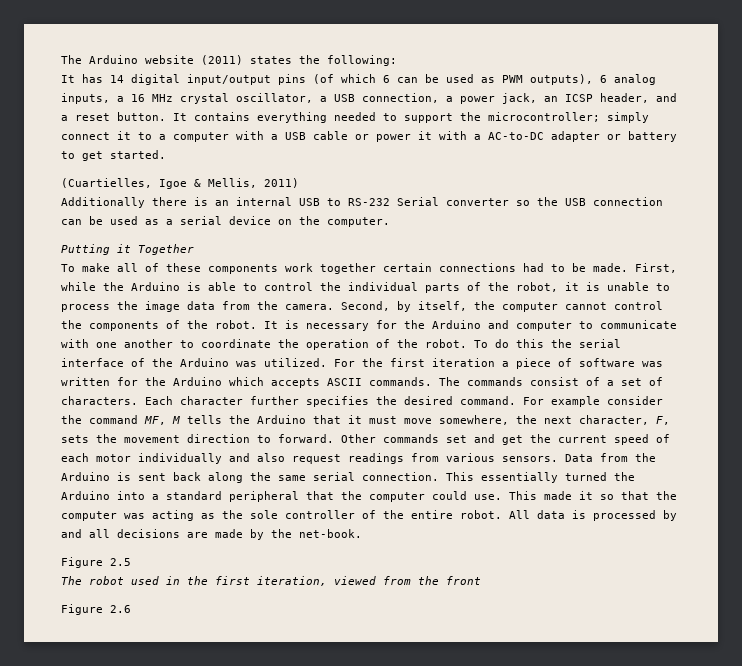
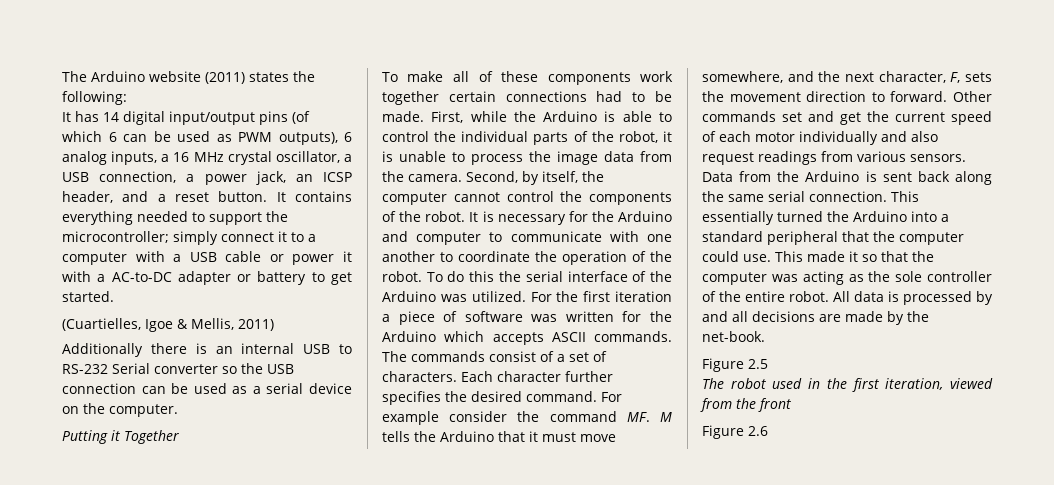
- For example consider the command MF, M tells the Arduino that it must move somewhere, the next character, F, sets the movement direction to forward.
+ For example consider the command MF. M tells the Arduino that it must move somewhere, and the next character, F, sets the movement direction to forward.

